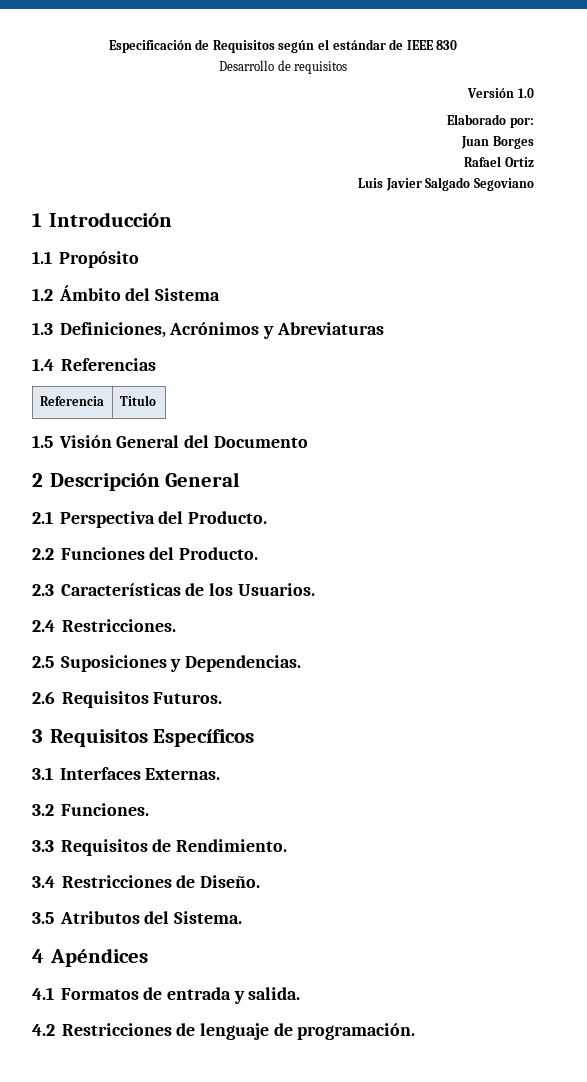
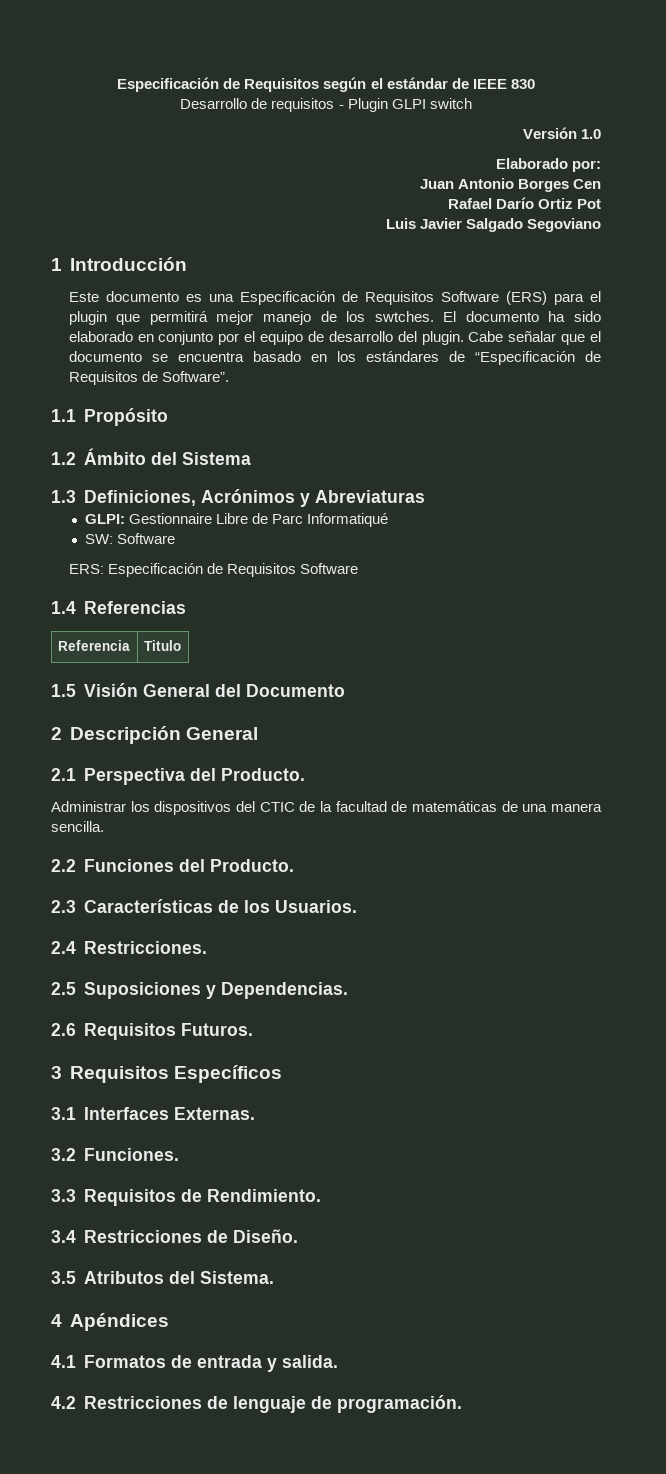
- Desarrollo de requisitos
+ Desarrollo de requisitos - Plugin GLPI switch
- Juan Borges
+ Juan Antonio Borges Cen
- Rafael Ortiz
+ Rafael Darío Ortiz Pot
+ Este documento es una Especificación de Requisitos Software (ERS) para el plugin que permitirá mejor manejo de los swtches. El documento ha sido elaborado en conjunto por el equipo de desarrollo del plugin. Cabe señalar que el documento se encuentra basado en los estándares de “Especificación de Requisitos de Software”.
+ GLPI: Gestionnaire Libre de Parc Informatiqué
+ SW: Software
+ ERS: Especificación de Requisitos Software
+ Administrar los dispositivos del CTIC de la facultad de matemáticas de una manera sencilla.

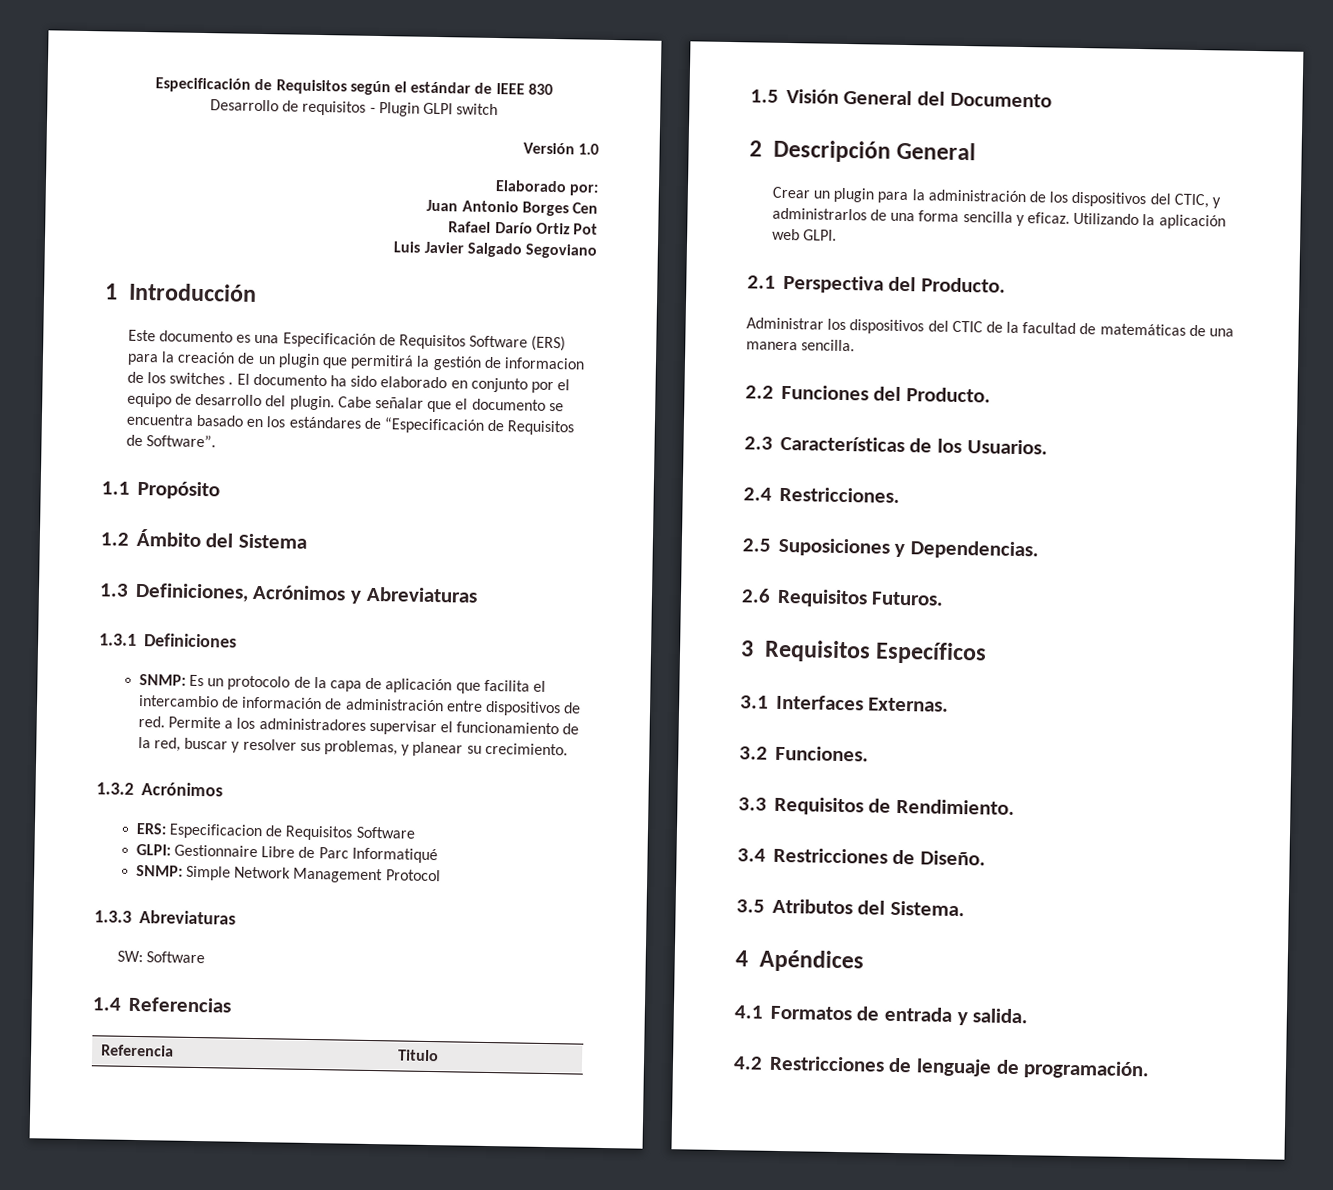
- Este documento es una Especificación de Requisitos Software (ERS) para el plugin que permitirá mejor manejo de los swtches.
+ Este documento es una Especificación de Requisitos Software (ERS) para la creación de un plugin que permitirá la gestión de informacion de los switches .
+ 1.3.1 Definiciones
+ SNMP: Es un protocolo de la capa de aplicación que facilita el intercambio de información de administración entre dispositivos de red. Permite a los administradores supervisar el funcionamiento de la red, buscar y resolver sus problemas, y planear su crecimiento.
+ 1.3.2 Acrónimos
+ ERS: Especificacion de Requisitos Software
+ SNMP: Simple Network Management Protocol
+ 1.3.3 Abreviaturas
  SW: Software
- ERS: Especificación de Requisitos Software
+ Crear un plugin para la administración de los dispositivos del CTIC, y administrarlos de una forma sencilla y eficaz. Utilizando la aplicación web GLPI.

